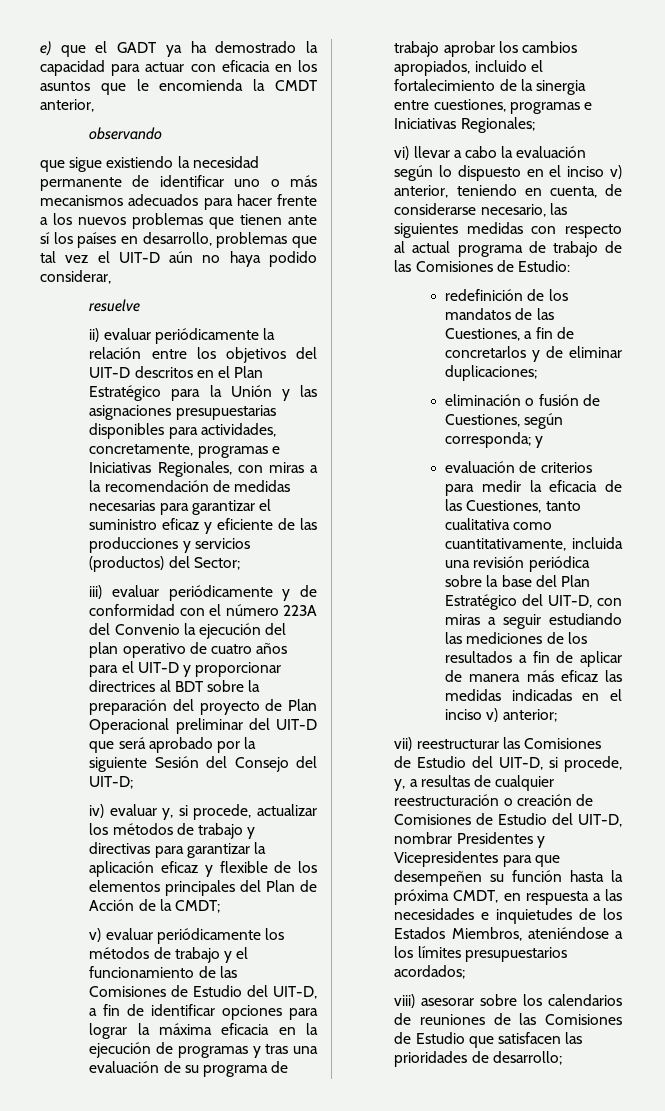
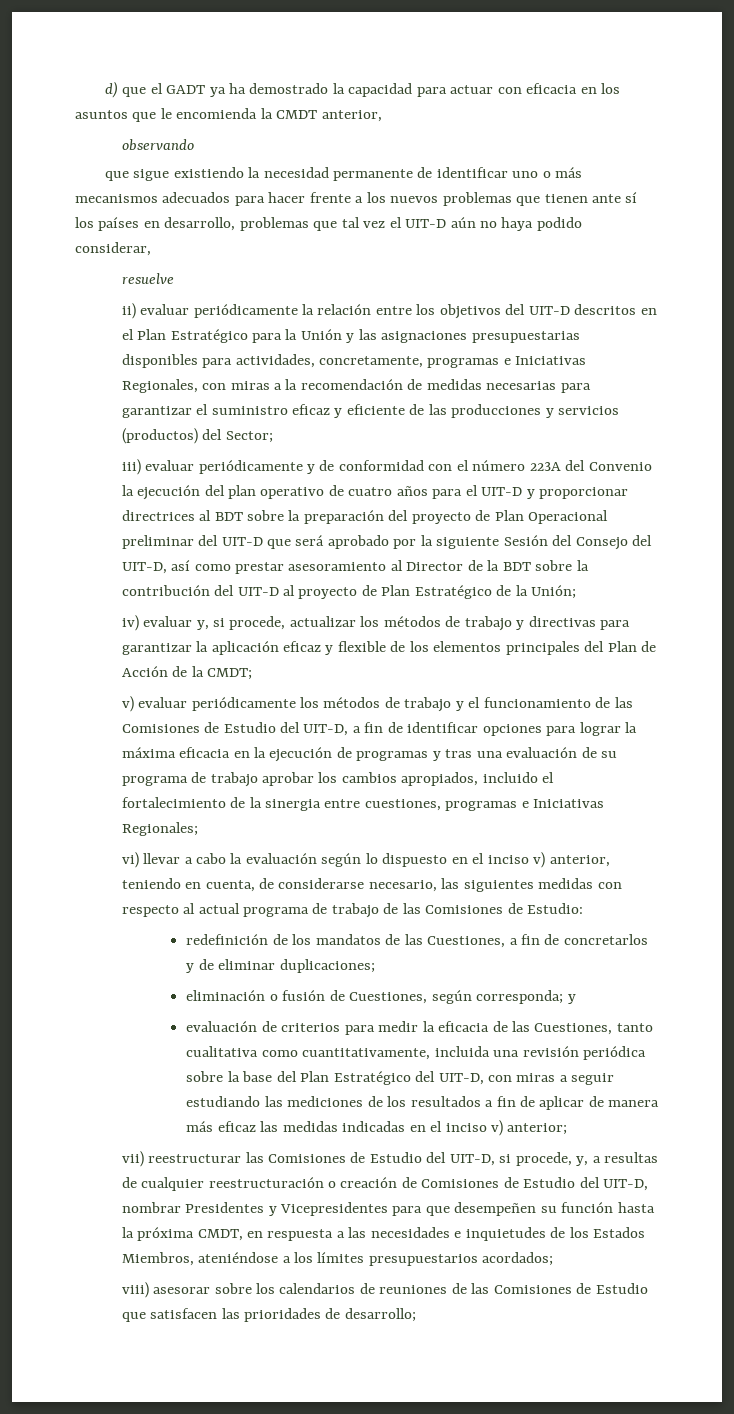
- e) que el GADT ya ha demostrado la capacidad para actuar con eficacia en los asuntos que le encomienda la CMDT anterior,
+ d) que el GADT ya ha demostrado la capacidad para actuar con eficacia en los asuntos que le encomienda la CMDT anterior,
- iii) evaluar periódicamente y de conformidad con el número 223A del Convenio la ejecución del plan operativo de cuatro años para el UIT-D y proporcionar directrices al BDT sobre la preparación del proyecto de Plan Operacional preliminar del UIT-D que será aprobado por la siguiente Sesión del Consejo del UIT-D;
+ iii) evaluar periódicamente y de conformidad con el número 223A del Convenio la ejecución del plan operativo de cuatro años para el UIT-D y proporcionar directrices al BDT sobre la preparación del proyecto de Plan Operacional preliminar del UIT-D que será aprobado por la siguiente Sesión del Consejo del UIT-D, así como prestar asesoramiento al Director de la BDT sobre la contribución del UIT-D al proyecto de Plan Estratégico de la Unión;

